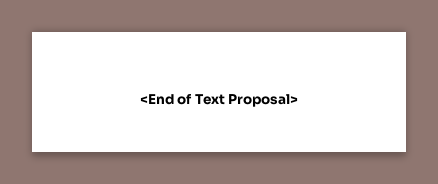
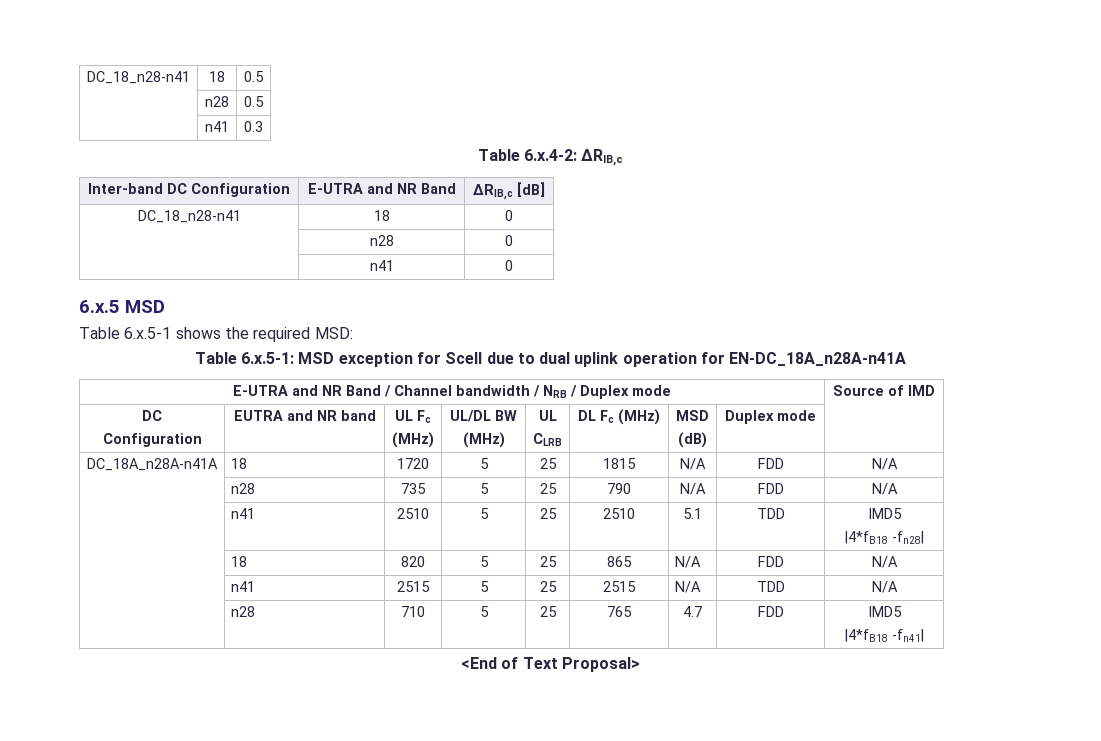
+ DC_18_n28-n41 | 18 | 0.5
+ | n28 | 0.5
+ | n41 | 0.3
+ Table 6.x.4-2: ΔRIB,c
+ Inter-band DC Configuration | E-UTRA and NR Band | ΔRIB,c [dB]
+ DC_18_n28-n41 | 18 | 0
+ | n28 | 0
+ | n41 | 0
+ 6.x.5 MSD
+ Table 6.x.5-1 shows the required MSD:
+ Table 6.x.5-1: MSD exception for Scell due to dual uplink operation for EN-DC_18A_n28A-n41A
+ E-UTRA and NR Band / Channel bandwidth / NRB / Duplex mode | Source of IMD
+ DC
+ Configuration | EUTRA and NR band | UL Fc
+ (MHz) | UL/DL BW
+ (MHz) | UL
+ CLRB | DL Fc (MHz) | MSD
+ (dB) | Duplex mode |
+ DC_18A_n28A-n41A | 18 | 1720 | 5 | 25 | 1815 | N/A | FDD | N/A
+ | n28 | 735 | 5 | 25 | 790 | N/A | FDD | N/A
+ | n41 | 2510 | 5 | 25 | 2510 | 5.1 | TDD | IMD5
+ |4*fB18 -fn28|
+ | 18 | 820 | 5 | 25 | 865 | N/A | FDD | N/A
+ | n41 | 2515 | 5 | 25 | 2515 | N/A | TDD | N/A
+ | n28 | 710 | 5 | 25 | 765 | 4.7 | FDD | IMD5
+ |4*fB18 -fn41|

